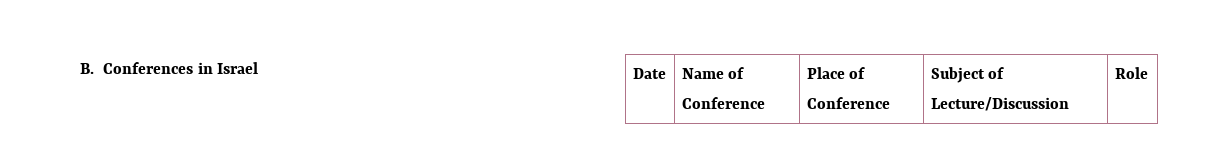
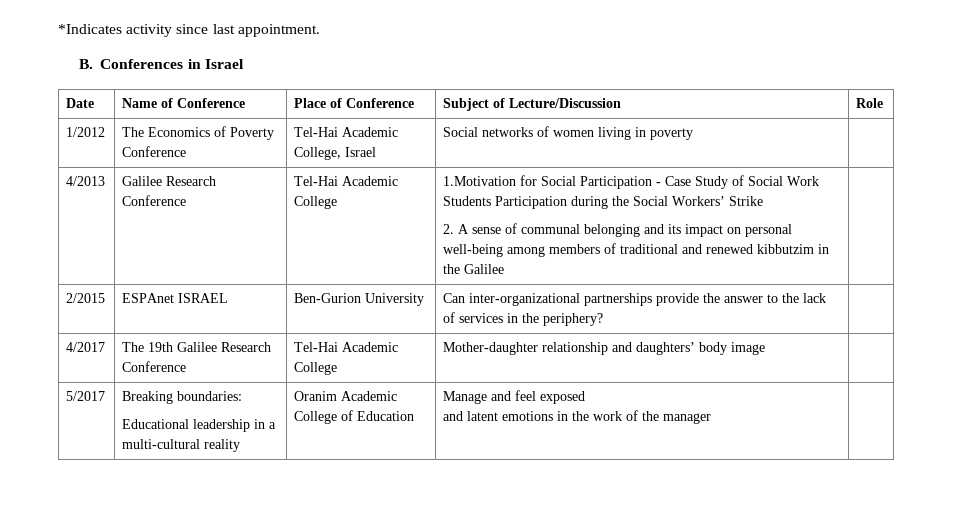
+ *Indicates activity since last appointment.
+ 1/2012 | The Economics of Poverty Conference | Tel-Hai Academic College, Israel | Social networks of women living in poverty |
+ 4/2013 | Galilee Research Conference | Tel-Hai Academic College | 1.Motivation for Social Participation - Case Study of Social Work Students Participation during the Social Workers’ Strike
+ 2. A sense of communal belonging and its impact on personal well-being among members of traditional and renewed kibbutzim in the Galilee |
+ 2/2015 | ESPAnet ISRAEL | Ben-Gurion University | Can inter-organizational partnerships provide the answer to the lack of services in the periphery? |
+ 4/2017 | The 19th Galilee Research Conference | Tel-Hai Academic College | Mother-daughter relationship and daughters’ body image |
+ 5/2017 | Breaking boundaries:
+ Educational leadership in a multi-cultural reality | Oranim Academic College of Education | Manage and feel exposed
+ and latent emotions in the work of the manager |

